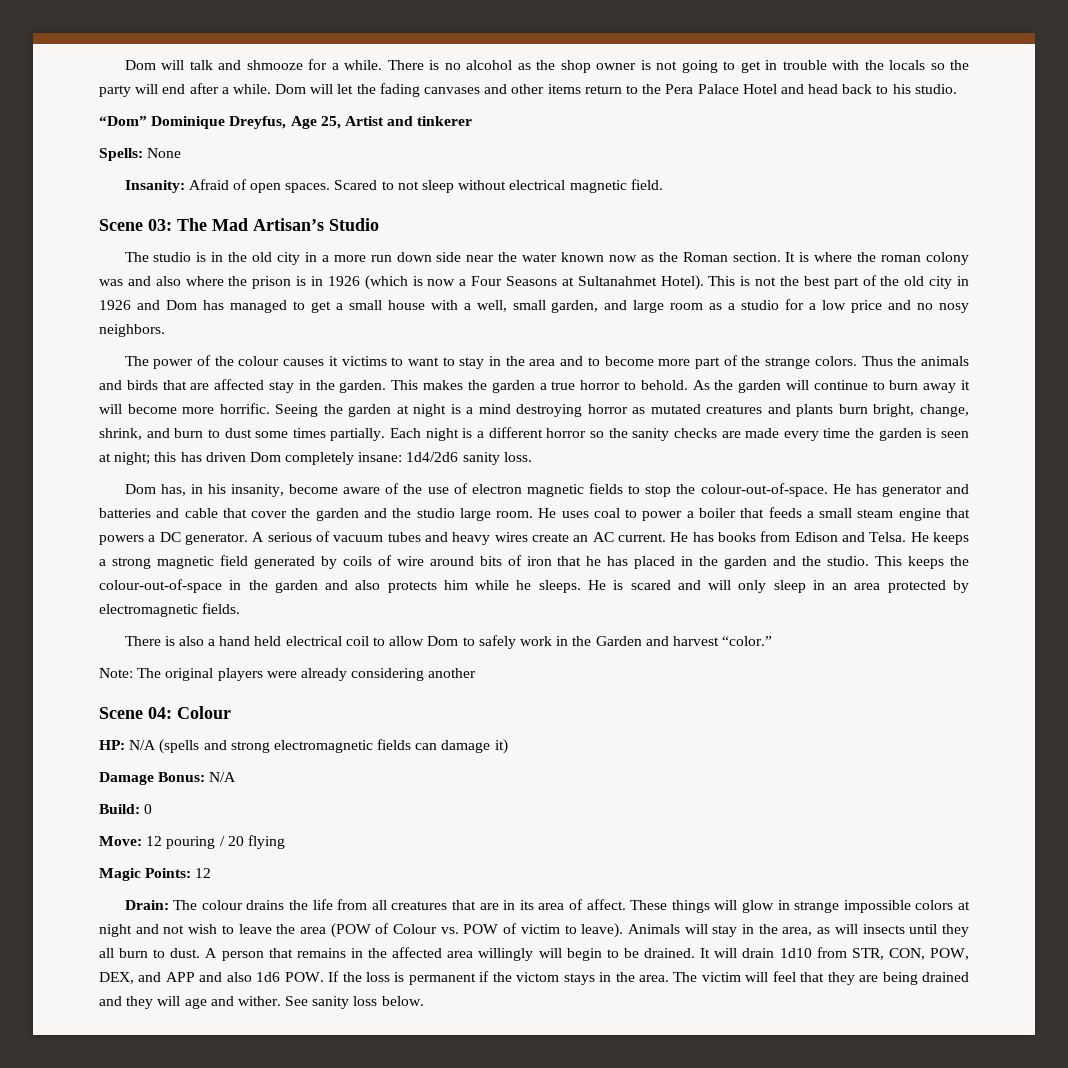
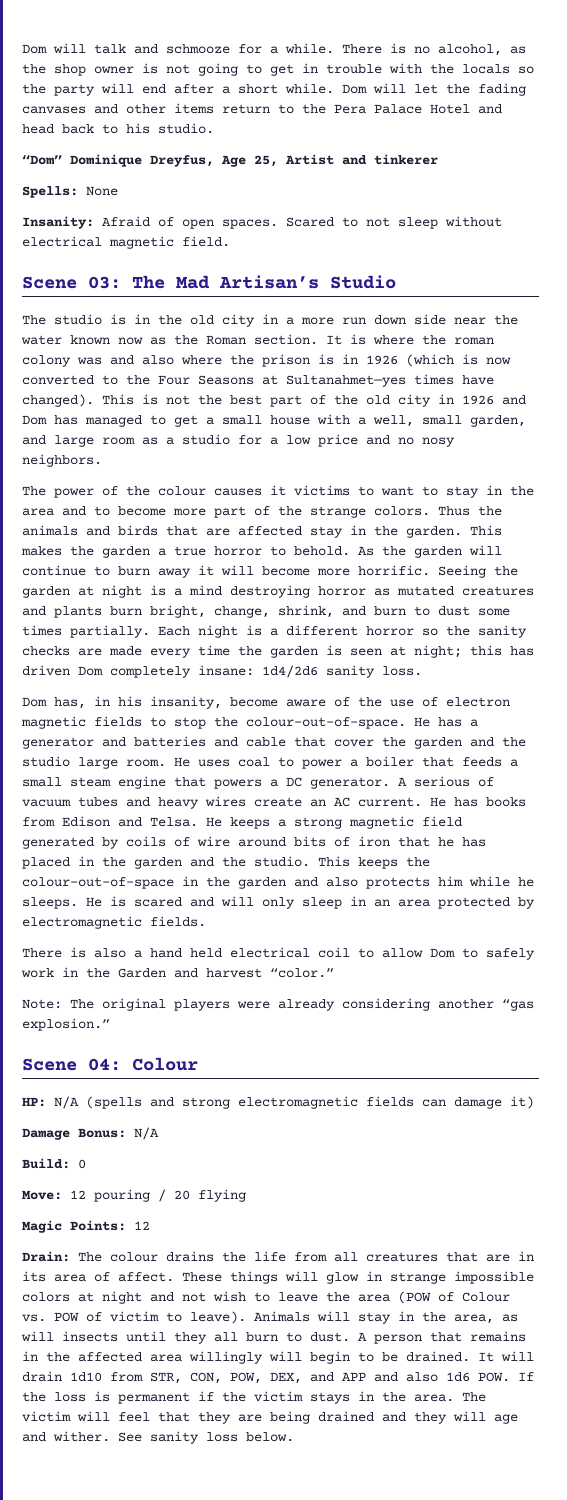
- Dom will talk and shmooze for a while.
+ Dom will talk and schmooze for a while.
- There is no alcohol as the shop owner is not going to get in trouble with the locals so the party will end after a while.
+ There is no alcohol, as the shop owner is not going to get in trouble with the locals so the party will end after a short while.
- It is where the roman colony was and also where the prison is in 1926 (which is now a Four Seasons at Sultanahmet Hotel).
+ It is where the roman colony was and also where the prison is in 1926 (which is now converted to the Four Seasons at Sultanahmet—yes times have changed).
- He has generator and batteries and cable that cover the garden and the studio large room.
+ He has a generator and batteries and cable that cover the garden and the studio large room.
- Note: The original players were already considering another
+ Note: The original players were already considering another “gas explosion.”
- It will drain 1d10 from STR, CON, POW, DEX, and APP and also 1d6 POW. If the loss is permanent if the victom stays in the area.
+ It will drain 1d10 from STR, CON, POW, DEX, and APP and also 1d6 POW. If the loss is permanent if the victim stays in the area.

